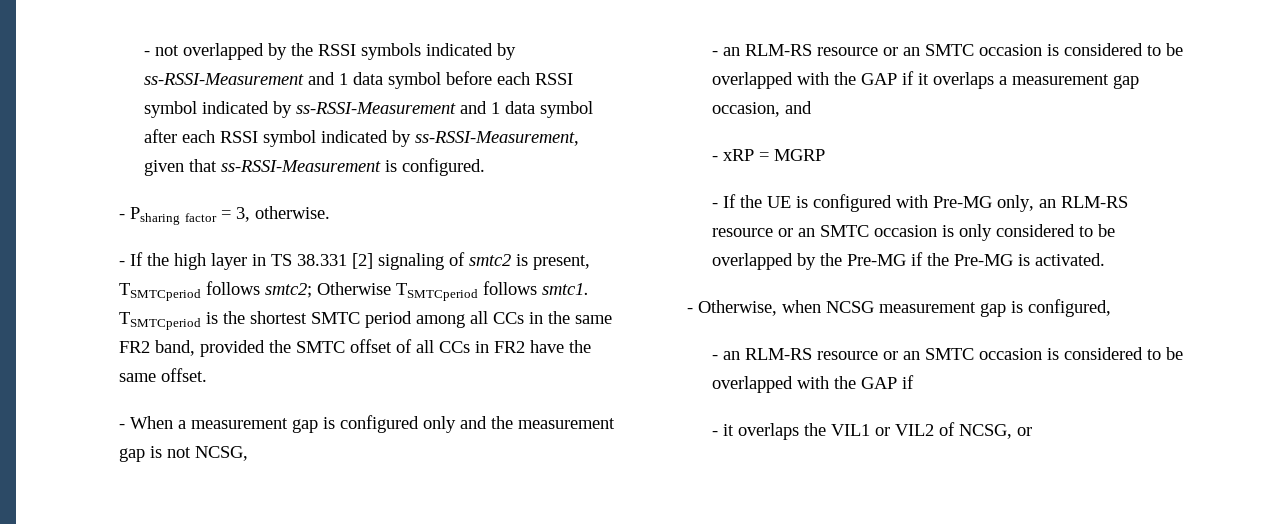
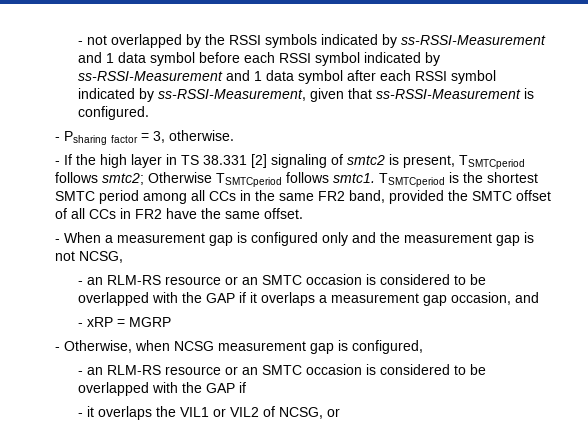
- - If the UE is configured with Pre-MG only, an RLM-RS resource or an SMTC occasion is only considered to be overlapped by the Pre-MG if the Pre-MG is activated.

